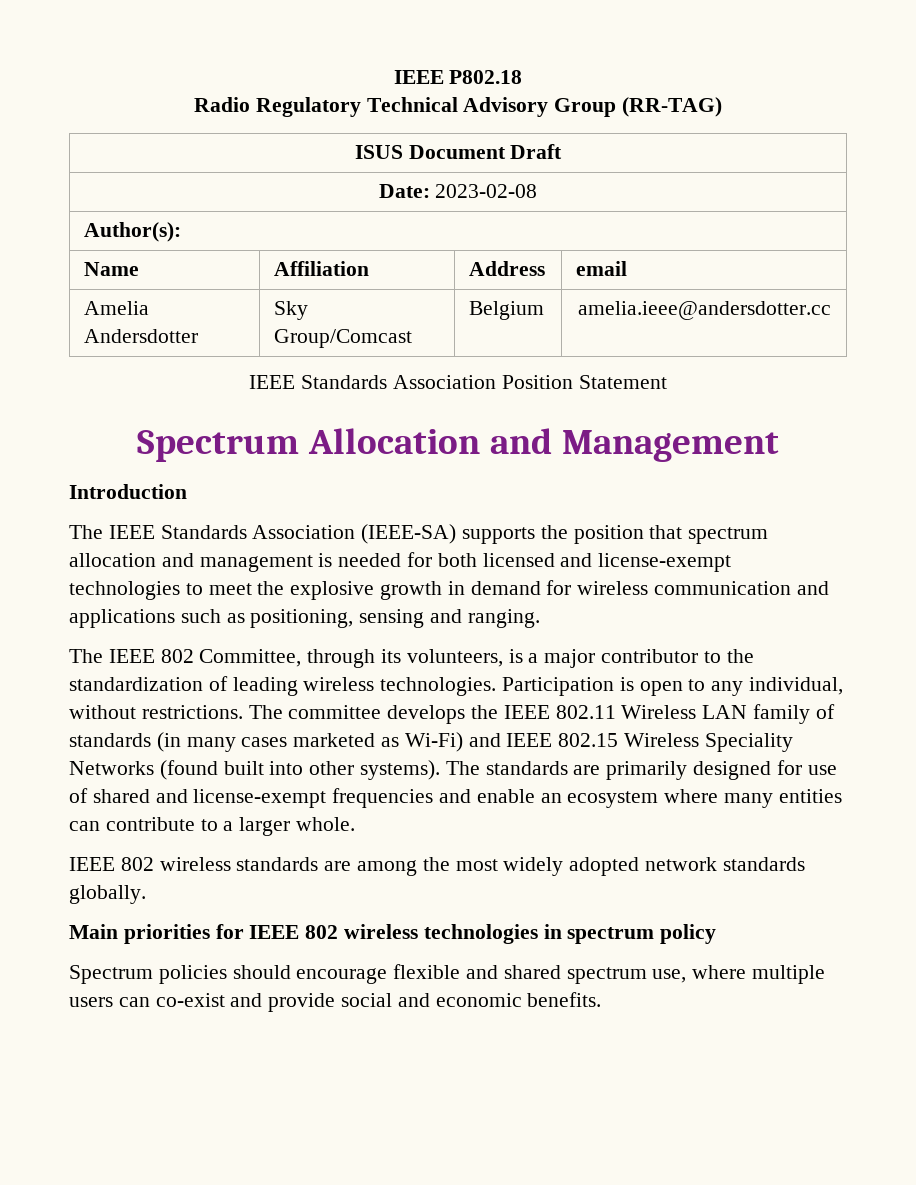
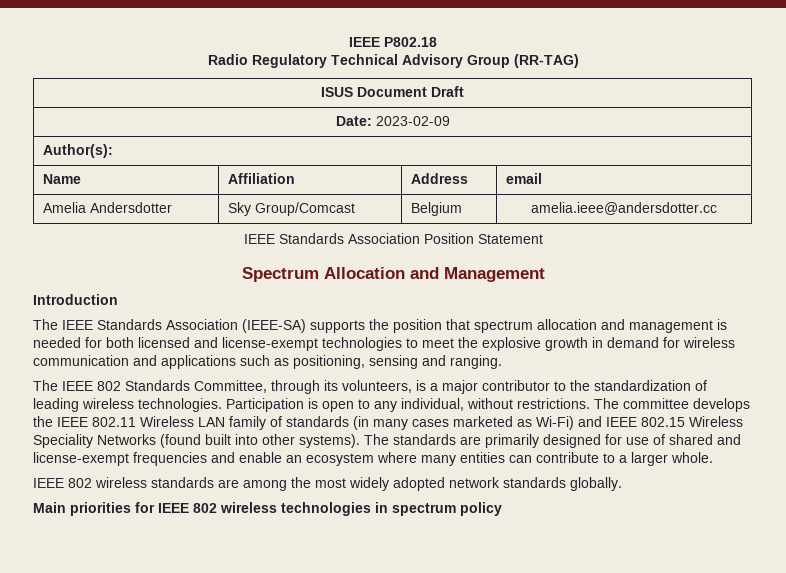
- Date: 2023-02-08
+ Date: 2023-02-09
- The IEEE 802 Committee, through its volunteers, is a major contributor to the standardization of leading wireless technologies.
+ The IEEE 802 Standards Committee, through its volunteers, is a major contributor to the standardization of leading wireless technologies.
- Spectrum policies should encourage flexible and shared spectrum use, where multiple users can co-exist and provide social and economic benefits.

